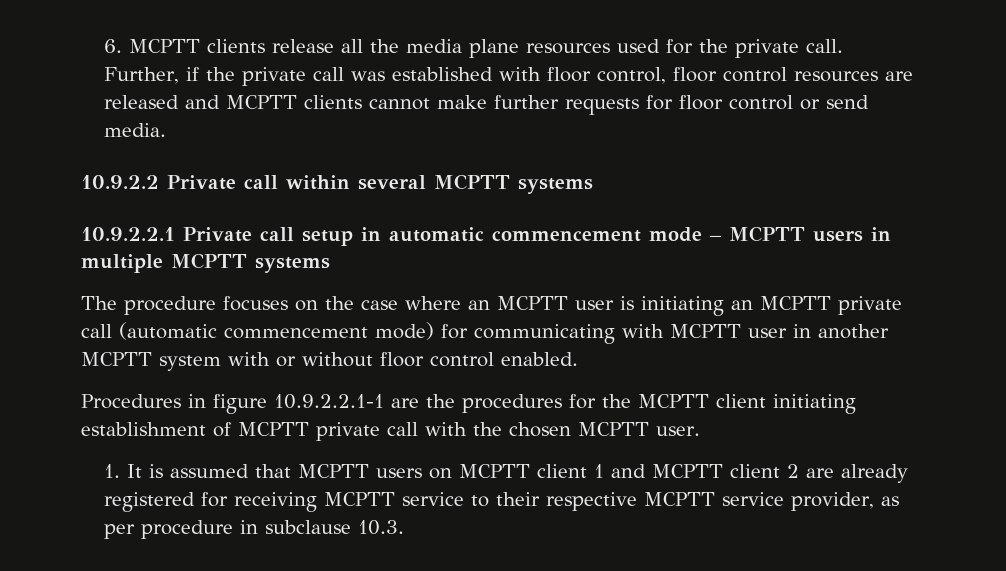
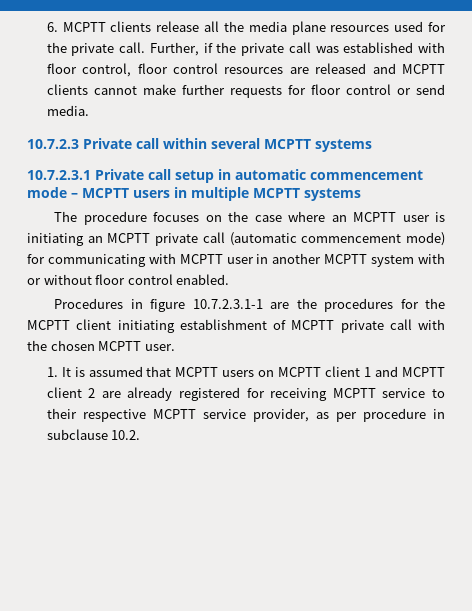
- 10.9.2.2 Private call within several MCPTT systems
+ 10.7.2.3 Private call within several MCPTT systems
- 10.9.2.2.1 Private call setup in automatic commencement mode – MCPTT users in multiple MCPTT systems
+ 10.7.2.3.1 Private call setup in automatic commencement mode – MCPTT users in multiple MCPTT systems
- Procedures in figure 10.9.2.2.1-1 are the procedures for the MCPTT client initiating establishment of MCPTT private call with the chosen MCPTT user.
+ Procedures in figure 10.7.2.3.1-1 are the procedures for the MCPTT client initiating establishment of MCPTT private call with the chosen MCPTT user.
- 1. It is assumed that MCPTT users on MCPTT client 1 and MCPTT client 2 are already registered for receiving MCPTT service to their respective MCPTT service provider, as per procedure in subclause 10.3.
+ 1. It is assumed that MCPTT users on MCPTT client 1 and MCPTT client 2 are already registered for receiving MCPTT service to their respective MCPTT service provider, as per procedure in subclause 10.2.

